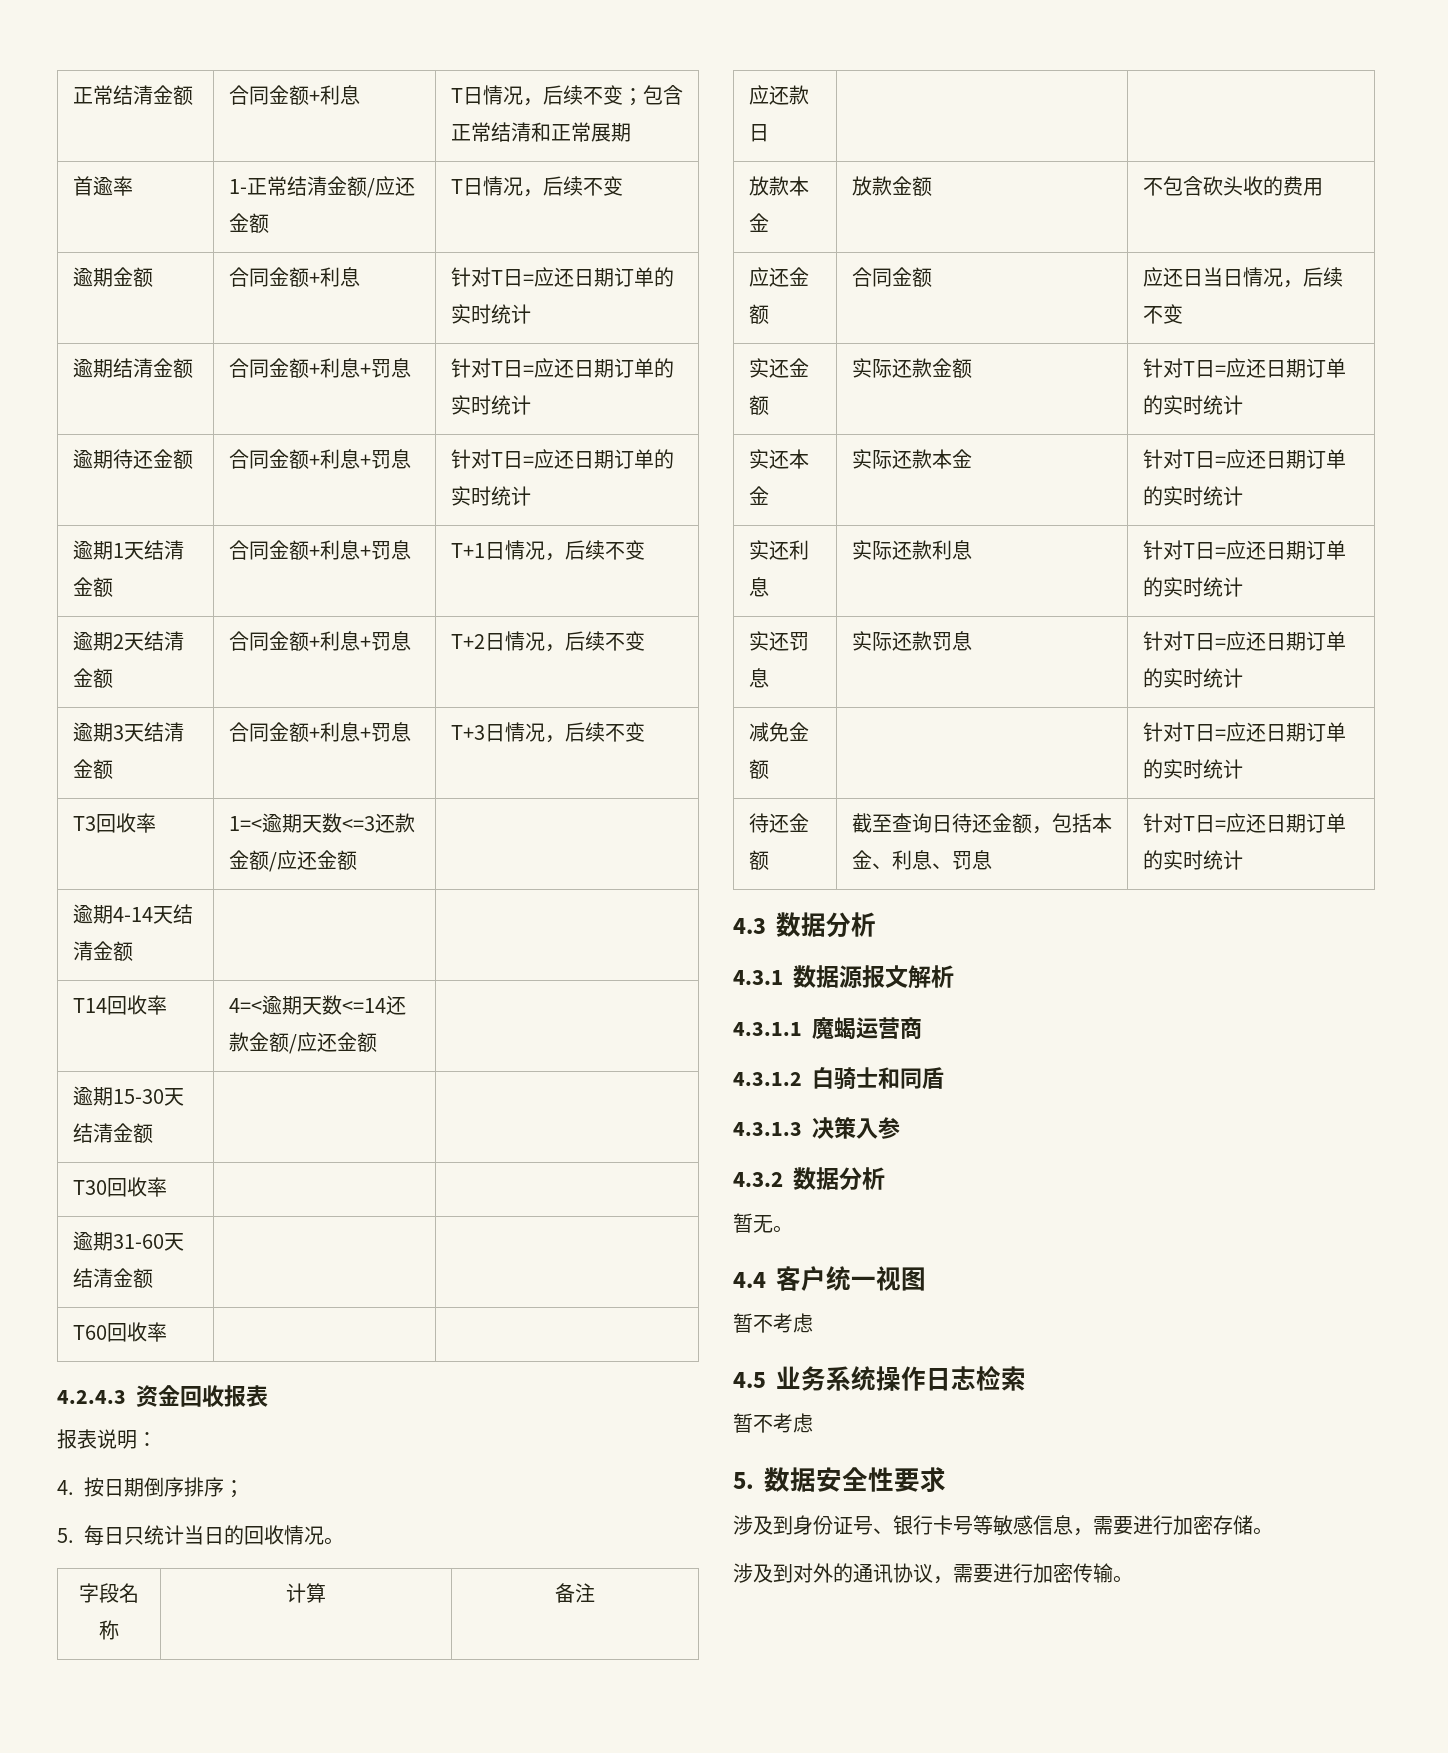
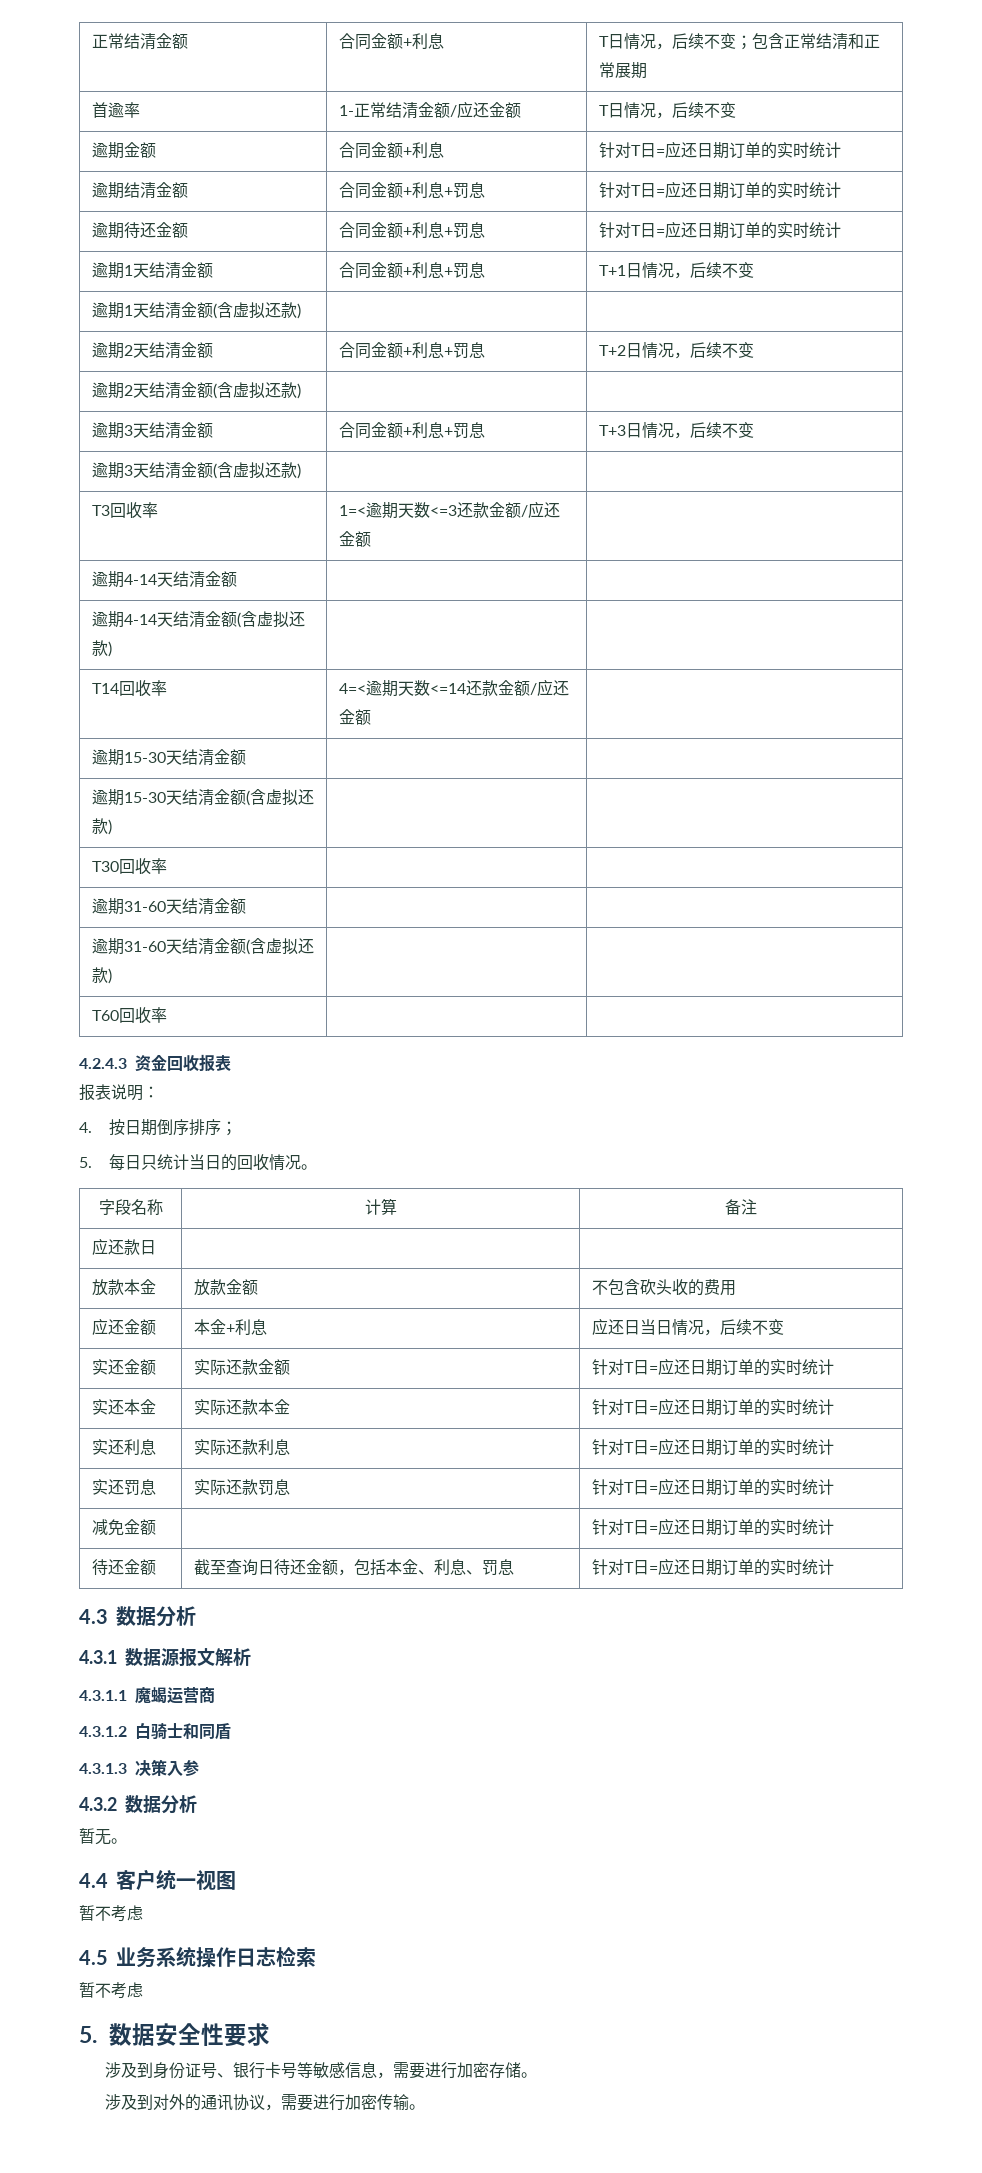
+ 逾期1天结清金额(含虚拟还款) | |
+ 逾期2天结清金额(含虚拟还款) | |
+ 逾期3天结清金额(含虚拟还款) | |
+ 逾期4-14天结清金额(含虚拟还款) | |
+ 逾期15-30天结清金额(含虚拟还款) | |
+ 逾期31-60天结清金额(含虚拟还款) | |
- 应还金额 | 合同金额 | 应还日当日情况，后续不变
+ 应还金额 | 本金+利息 | 应还日当日情况，后续不变

